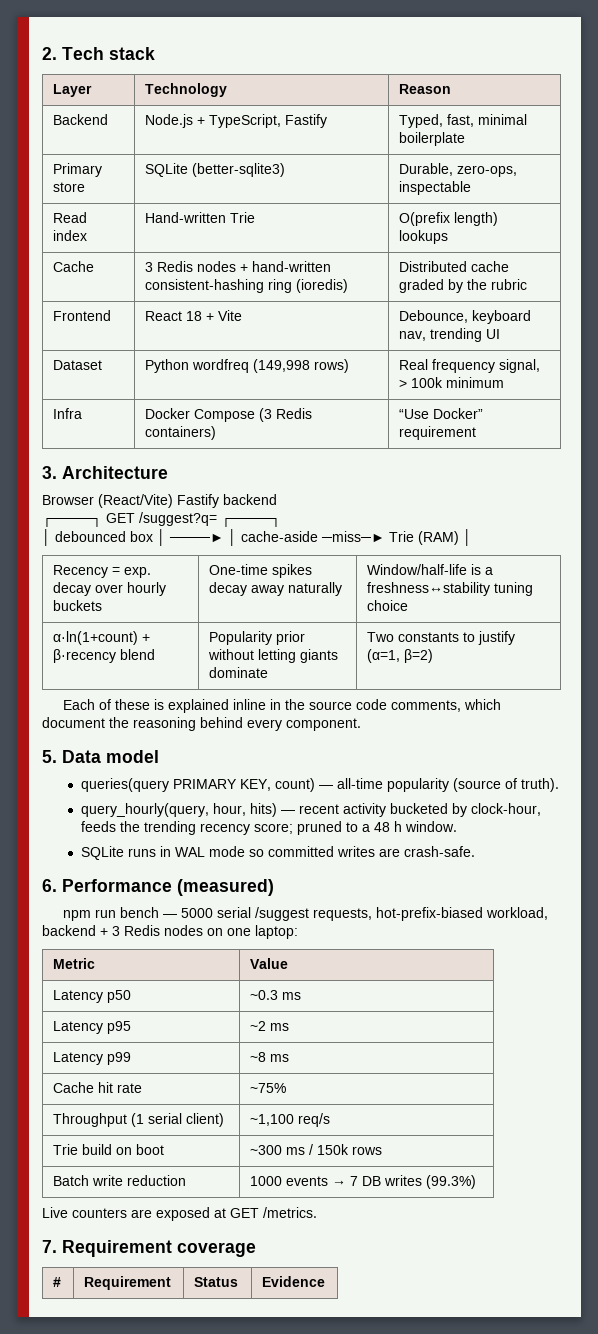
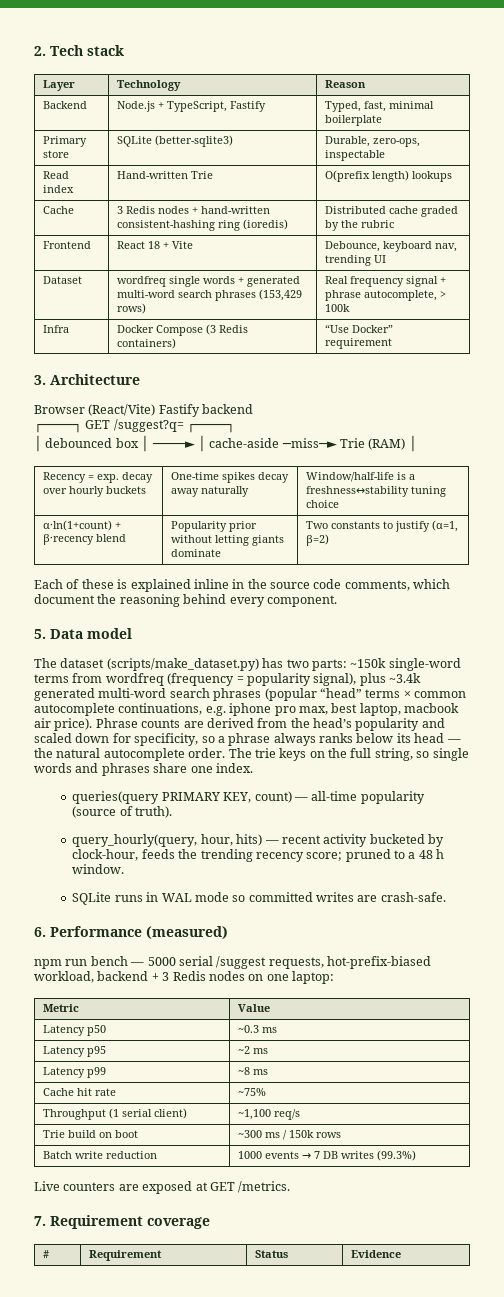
- Dataset | Python wordfreq (149,998 rows) | Real frequency signal, > 100k minimum
+ Dataset | wordfreq single words + generated multi-word search phrases (153,429 rows) | Real frequency signal + phrase autocomplete, > 100k
+ The dataset (scripts/make_dataset.py) has two parts: ~150k single-word terms from wordfreq (frequency = popularity signal), plus ~3.4k generated multi-word search phrases (popular “head” terms × common autocomplete continuations, e.g. iphone pro max, best laptop, macbook air price). Phrase counts are derived from the head’s popularity and scaled down for specificity, so a phrase always ranks below its head — the natural autocomplete order. The trie keys on the full string, so single words and phrases share one index.

